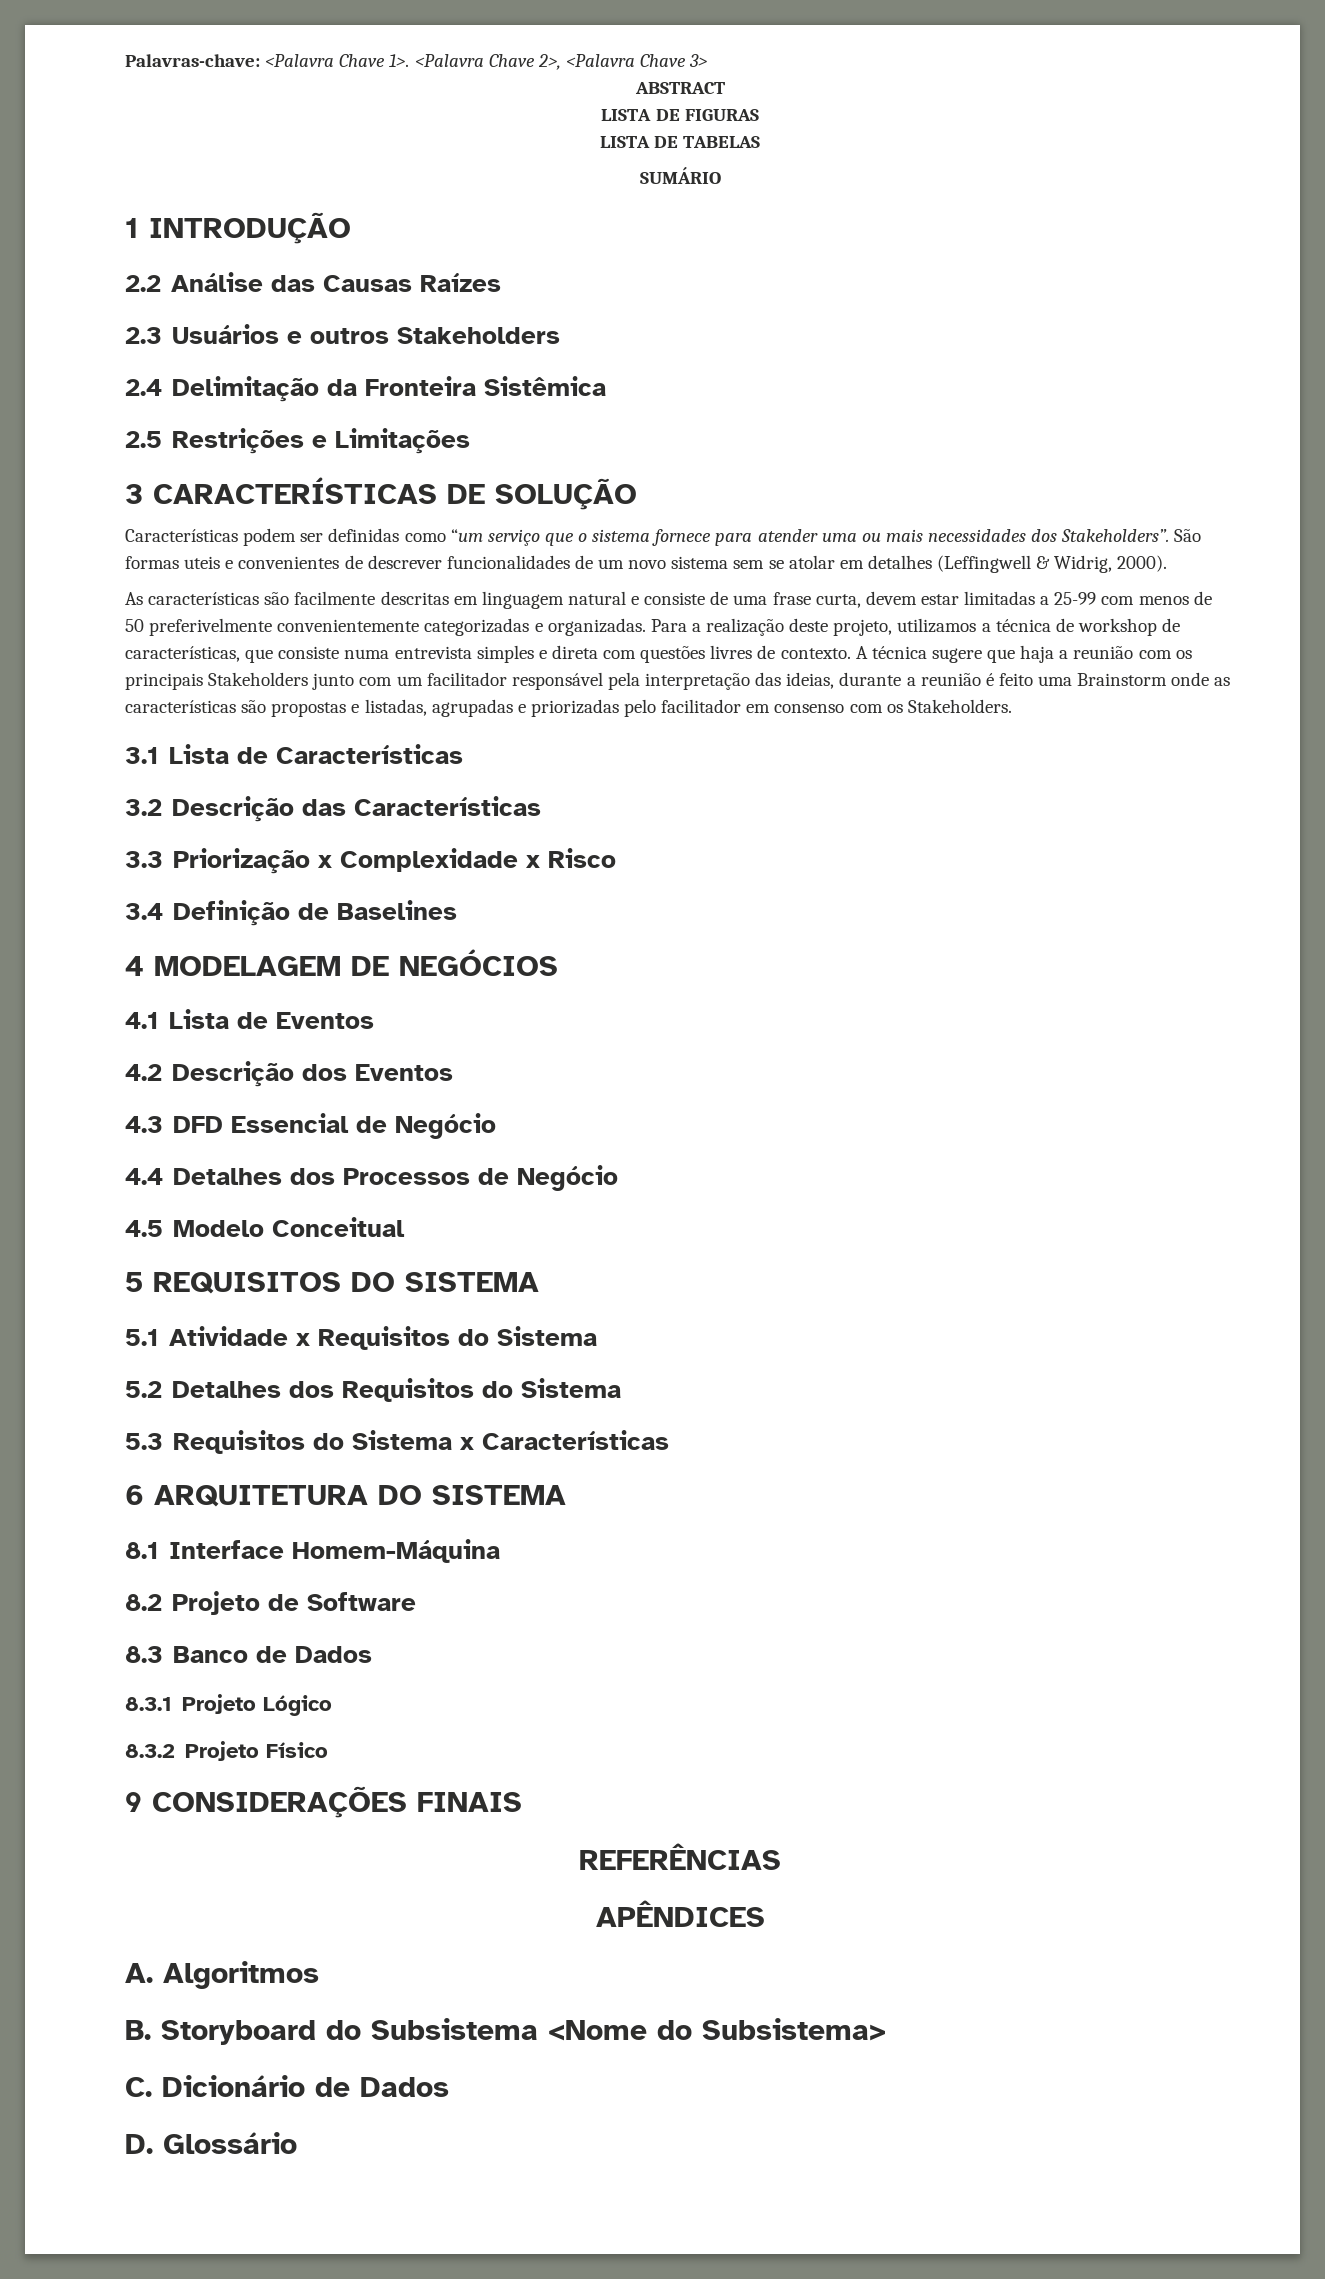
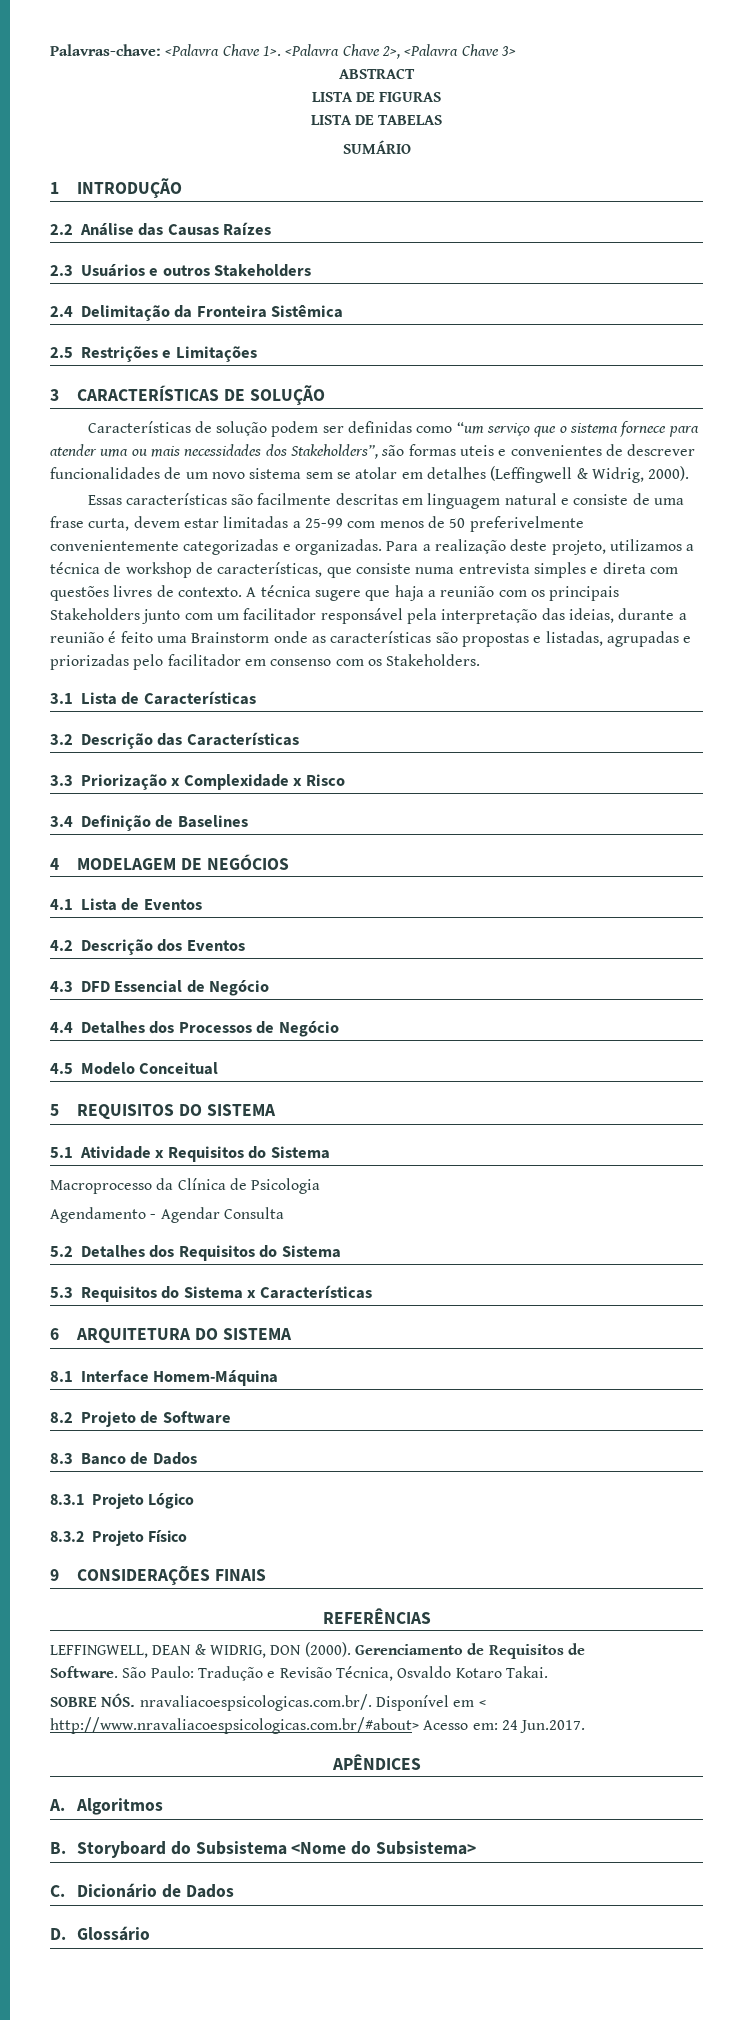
- Características podem ser definidas como “um serviço que o sistema fornece para atender uma ou mais necessidades dos Stakeholders”. São formas uteis e convenientes de descrever funcionalidades de um novo sistema sem se atolar em detalhes (Leffingwell & Widrig, 2000).
+ Características de solução podem ser definidas como “um serviço que o sistema fornece para atender uma ou mais necessidades dos Stakeholders”, são formas uteis e convenientes de descrever funcionalidades de um novo sistema sem se atolar em detalhes (Leffingwell & Widrig, 2000).
- As características são facilmente descritas em linguagem natural e consiste de uma frase curta, devem estar limitadas a 25-99 com menos de 50 preferivelmente convenientemente categorizadas e organizadas.
+ Essas características são facilmente descritas em linguagem natural e consiste de uma frase curta, devem estar limitadas a 25-99 com menos de 50 preferivelmente convenientemente categorizadas e organizadas.
+ Macroprocesso da Clínica de Psicologia
+ Agendamento - Agendar Consulta
+ LEFFINGWELL, DEAN & WIDRIG, DON (2000). Gerenciamento de Requisitos de
+ Software. São Paulo: Tradução e Revisão Técnica, Osvaldo Kotaro Takai.
+ SOBRE NÓS. nravaliacoespsicologicas.com.br/. Disponível em < http://www.nravaliacoespsicologicas.com.br/#about> Acesso em: 24 Jun.2017.

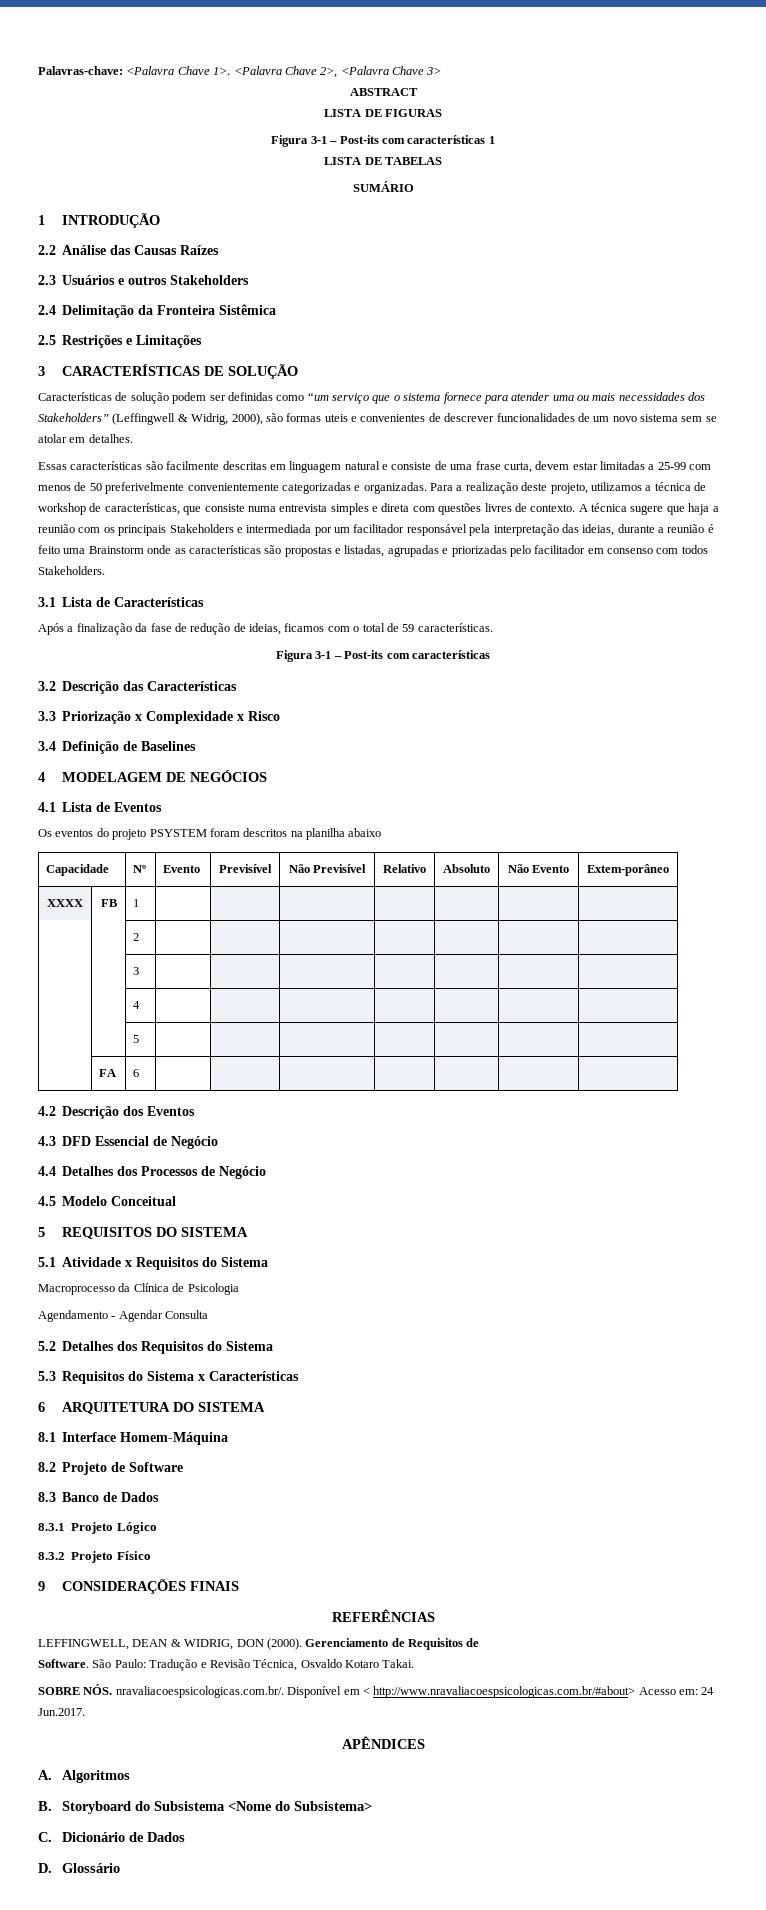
+ Figura 3-1 – Post-its com características 1
- Características de solução podem ser definidas como “um serviço que o sistema fornece para atender uma ou mais necessidades dos Stakeholders”, são formas uteis e convenientes de descrever funcionalidades de um novo sistema sem se atolar em detalhes (Leffingwell & Widrig, 2000).
+ Características de solução podem ser definidas como “um serviço que o sistema fornece para atender uma ou mais necessidades dos Stakeholders” (Leffingwell & Widrig, 2000), são formas uteis e convenientes de descrever funcionalidades de um novo sistema sem se atolar em detalhes.
- A técnica sugere que haja a reunião com os principais Stakeholders junto com um facilitador responsável pela interpretação das ideias, durante a reunião é feito uma Brainstorm onde as características são propostas e listadas, agrupadas e priorizadas pelo facilitador em consenso com os Stakeholders.
+ A técnica sugere que haja a reunião com os principais Stakeholders e intermediada por um facilitador responsável pela interpretação das ideias, durante a reunião é feito uma Brainstorm onde as características são propostas e listadas, agrupadas e priorizadas pelo facilitador em consenso com todos Stakeholders.
+ Após a finalização da fase de redução de ideias, ficamos com o total de 59 características.
+ Figura 3-1 – Post-its com características
+ Os eventos do projeto PSYSTEM foram descritos na planilha abaixo
+ Capacidade | Nº | Evento | Previsível | Não Previsível | Relativo | Absoluto | Não Evento | Extem-porâneo
+ XXXX | FB | 1 | | | | | | |
+ | | 2 | | | | | | |
+ | | 3 | | | | | | |
+ | | 4 | | | | | | |
+ | | 5 | | | | | | |
+ | FA | 6 | | | | | | |

